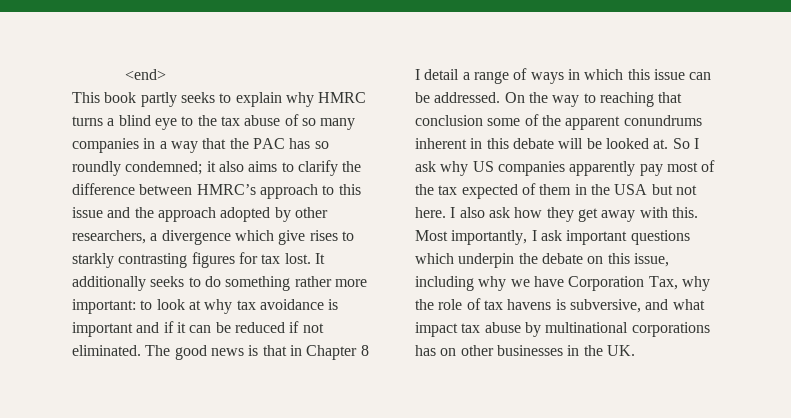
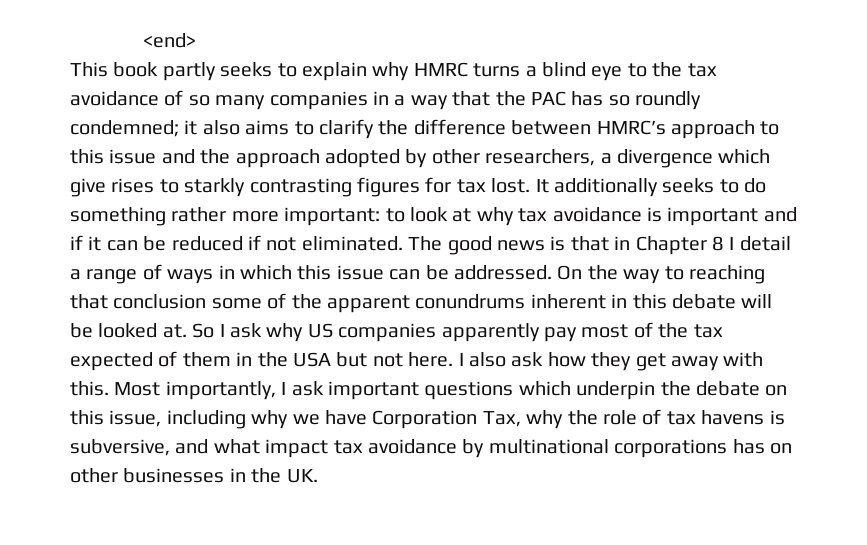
- This book partly seeks to explain why HMRC turns a blind eye to the tax abuse of so many companies in a way that the PAC has so roundly condemned;
+ This book partly seeks to explain why HMRC turns a blind eye to the tax avoidance of so many companies in a way that the PAC has so roundly condemned;
- Most importantly, I ask important questions which underpin the debate on this issue, including why we have Corporation Tax, why the role of tax havens is subversive, and what impact tax abuse by multinational corporations has on other businesses in the UK.
+ Most importantly, I ask important questions which underpin the debate on this issue, including why we have Corporation Tax, why the role of tax havens is subversive, and what impact tax avoidance by multinational corporations has on other businesses in the UK.

